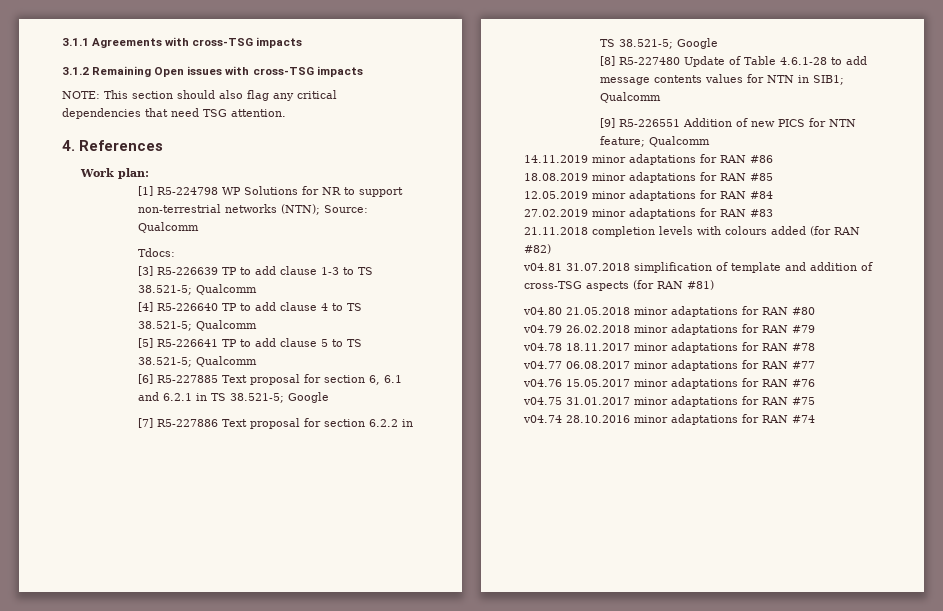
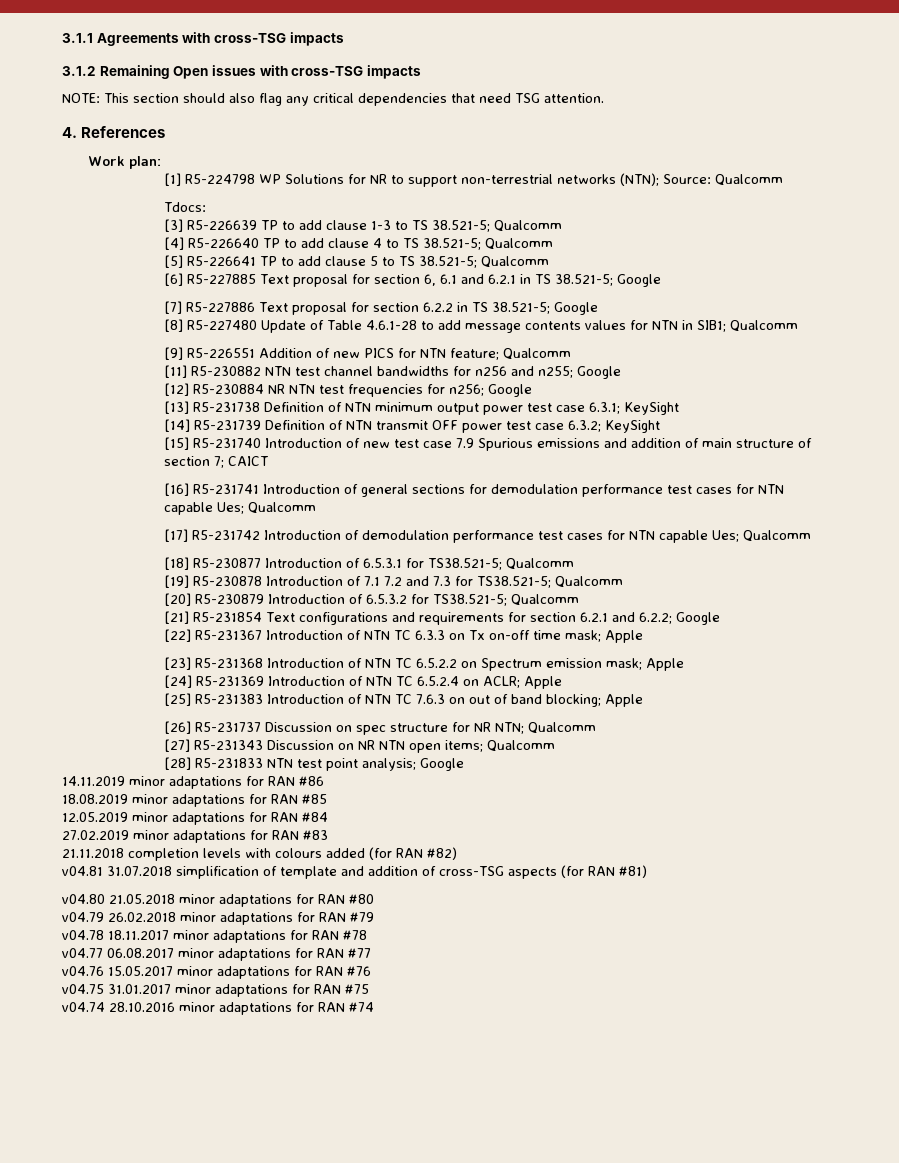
+ [11] R5-230882 NTN test channel bandwidths for n256 and n255; Google
+ [12] R5-230884 NR NTN test frequencies for n256; Google
+ [13] R5-231738 Definition of NTN minimum output power test case 6.3.1; KeySight
+ [14] R5-231739 Definition of NTN transmit OFF power test case 6.3.2; KeySight
+ [15] R5-231740 Introduction of new test case 7.9 Spurious emissions and addition of main structure of section 7; CAICT
+ [16] R5-231741 Introduction of general sections for demodulation performance test cases for NTN capable Ues; Qualcomm
+ [17] R5-231742 Introduction of demodulation performance test cases for NTN capable Ues; Qualcomm
+ [18] R5-230877 Introduction of 6.5.3.1 for TS38.521-5; Qualcomm
+ [19] R5-230878 Introduction of 7.1 7.2 and 7.3 for TS38.521-5; Qualcomm
+ [20] R5-230879 Introduction of 6.5.3.2 for TS38.521-5; Qualcomm
+ [21] R5-231854 Text configurations and requirements for section 6.2.1 and 6.2.2; Google
+ [22] R5-231367 Introduction of NTN TC 6.3.3 on Tx on-off time mask; Apple
+ [23] R5-231368 Introduction of NTN TC 6.5.2.2 on Spectrum emission mask; Apple
+ [24] R5-231369 Introduction of NTN TC 6.5.2.4 on ACLR; Apple
+ [25] R5-231383 Introduction of NTN TC 7.6.3 on out of band blocking; Apple
+ [26] R5-231737 Discussion on spec structure for NR NTN; Qualcomm
+ [27] R5-231343 Discussion on NR NTN open items; Qualcomm
+ [28] R5-231833 NTN test point analysis; Google

